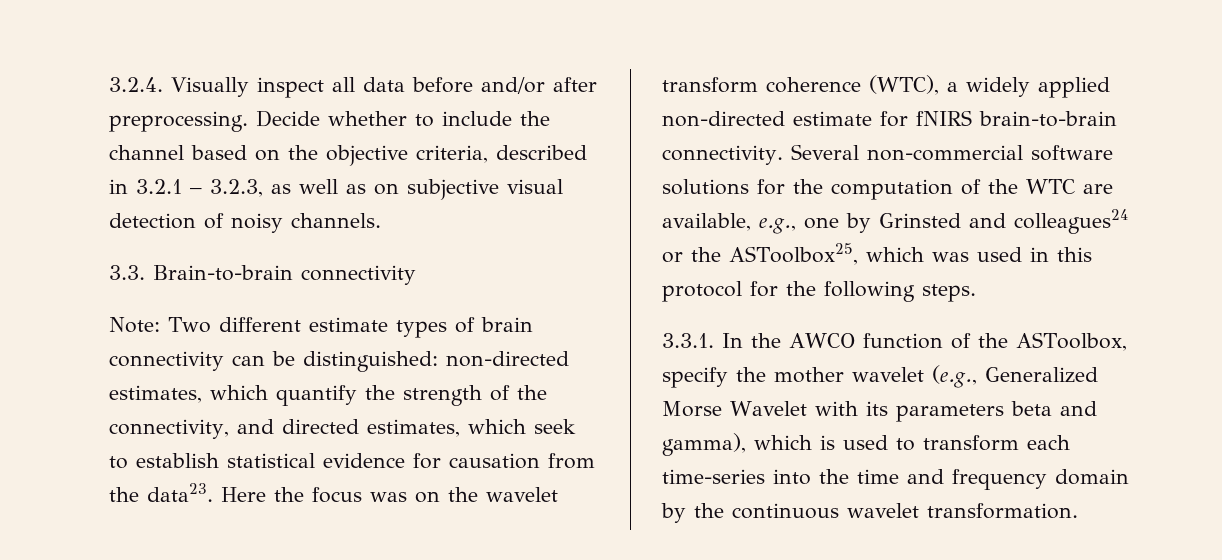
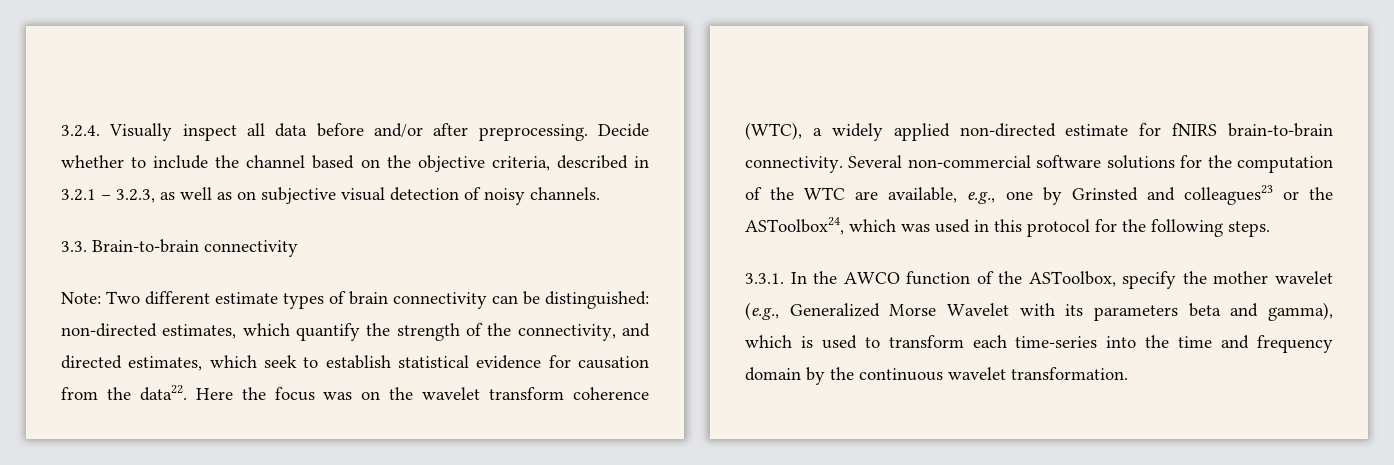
- Note: Two different estimate types of brain connectivity can be distinguished: non-directed estimates, which quantify the strength of the connectivity, and directed estimates, which seek to establish statistical evidence for causation from the data23.
+ Note: Two different estimate types of brain connectivity can be distinguished: non-directed estimates, which quantify the strength of the connectivity, and directed estimates, which seek to establish statistical evidence for causation from the data22.
- Several non-commercial software solutions for the computation of the WTC are available, e.g., one by Grinsted and colleagues24 or the ASToolbox25, which was used in this protocol for the following steps.
+ Several non-commercial software solutions for the computation of the WTC are available, e.g., one by Grinsted and colleagues23 or the ASToolbox24, which was used in this protocol for the following steps.

